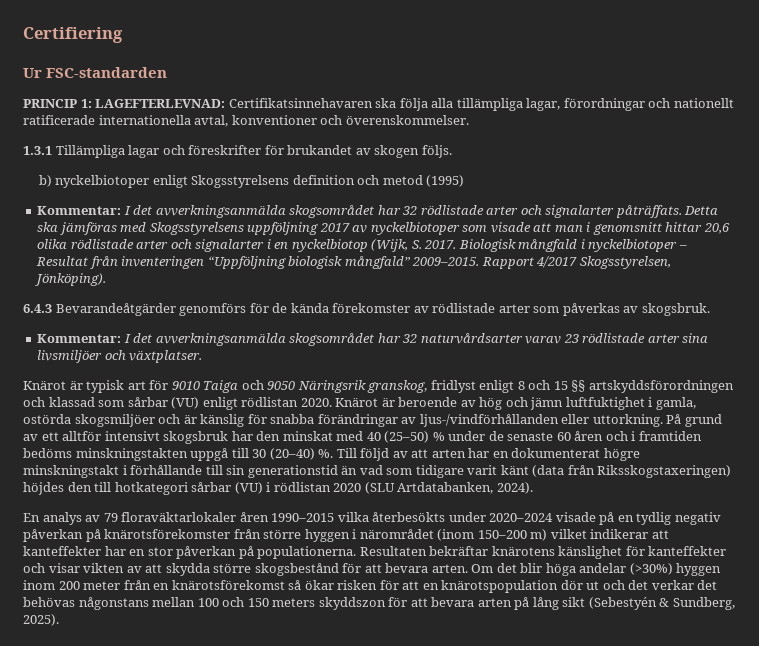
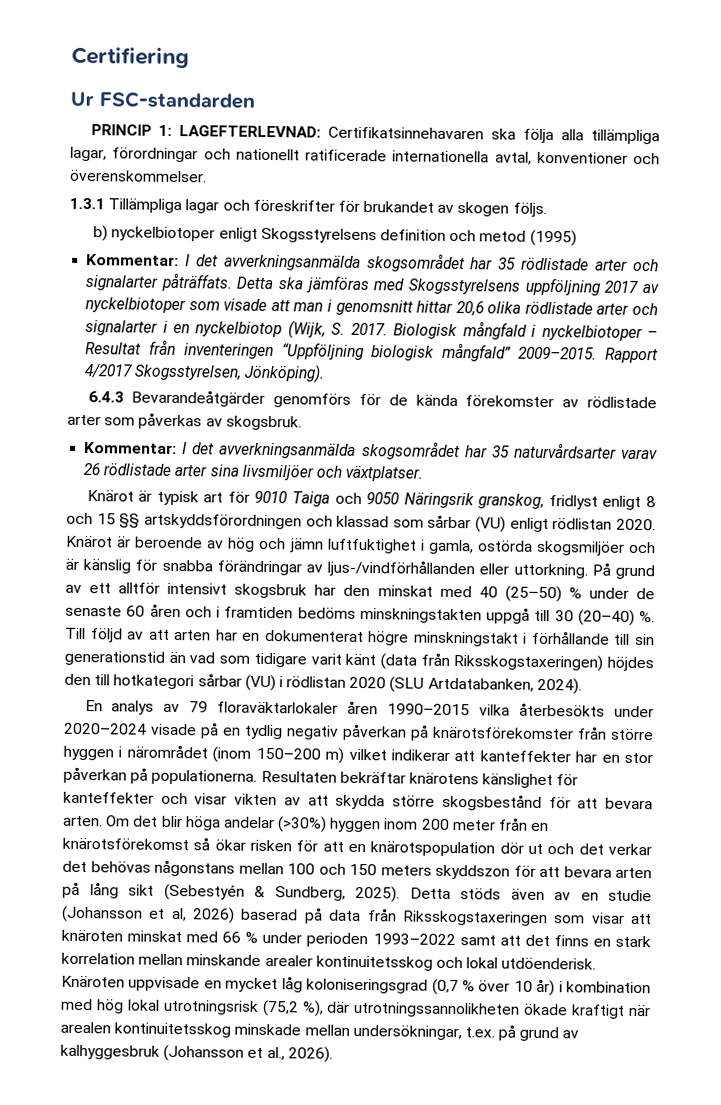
- Kommentar: I det avverkningsanmälda skogsområdet har 32 rödlistade arter och signalarter påträffats.
+ Kommentar: I det avverkningsanmälda skogsområdet har 35 rödlistade arter och signalarter påträffats.
- Kommentar: I det avverkningsanmälda skogsområdet har 32 naturvårdsarter varav 23 rödlistade arter sina livsmiljöer och växtplatser.
+ Kommentar: I det avverkningsanmälda skogsområdet har 35 naturvårdsarter varav 26 rödlistade arter sina livsmiljöer och växtplatser.
+ Detta stöds även av en studie (Johansson et al, 2026) baserad på data från Riksskogstaxeringen som visar att knäroten minskat med 66 % under perioden 1993–2022 samt att det finns en stark korrelation mellan minskande arealer kontinuitetsskog och lokal utdöenderisk. Knäroten uppvisade en mycket låg koloniseringsgrad (0,7 % över 10 år) i kombination med hög lokal utrotningsrisk (75,2 %), där utrotningssannolikheten ökade kraftigt när arealen kontinuitetsskog minskade mellan undersökningar, t.ex. på grund av kalhyggesbruk (Johansson et al., 2026).

